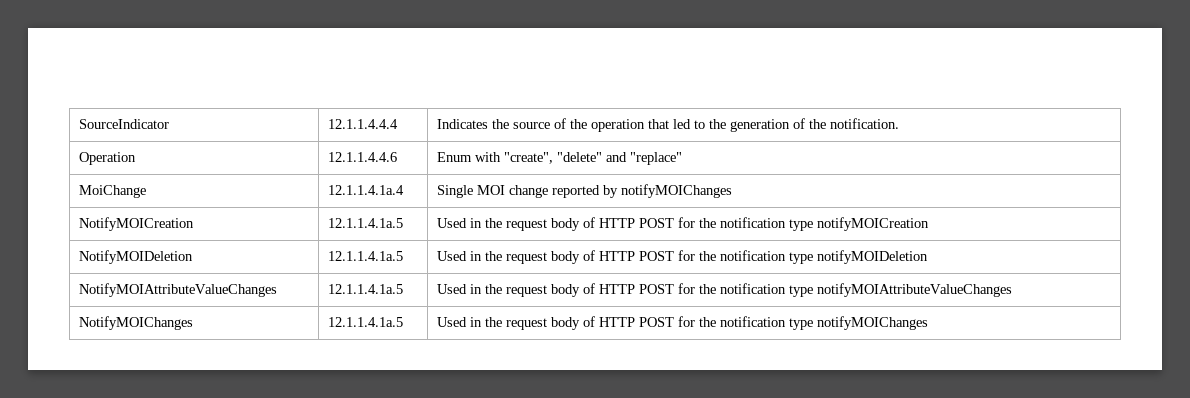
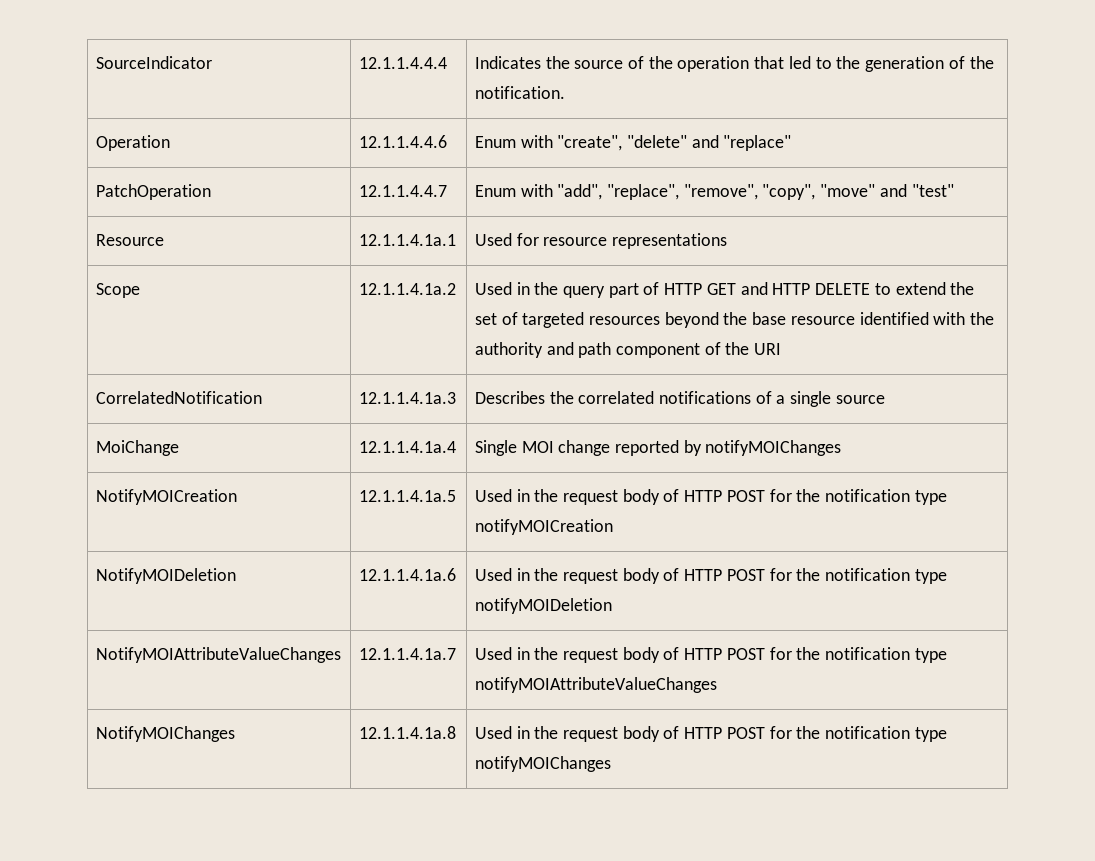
+ PatchOperation | 12.1.1.4.4.7 | Enum with "add", "replace", "remove", "copy", "move" and "test"
+ Resource | 12.1.1.4.1a.1 | Used for resource representations
+ Scope | 12.1.1.4.1a.2 | Used in the query part of HTTP GET and HTTP DELETE to extend the set of targeted resources beyond the base resource identified with the authority and path component of the URI
+ CorrelatedNotification | 12.1.1.4.1a.3 | Describes the correlated notifications of a single source
- NotifyMOIDeletion | 12.1.1.4.1a.5 | Used in the request body of HTTP POST for the notification type notifyMOIDeletion
+ NotifyMOIDeletion | 12.1.1.4.1a.6 | Used in the request body of HTTP POST for the notification type notifyMOIDeletion
- NotifyMOIAttributeValueChanges | 12.1.1.4.1a.5 | Used in the request body of HTTP POST for the notification type notifyMOIAttributeValueChanges
+ NotifyMOIAttributeValueChanges | 12.1.1.4.1a.7 | Used in the request body of HTTP POST for the notification type notifyMOIAttributeValueChanges
- NotifyMOIChanges | 12.1.1.4.1a.5 | Used in the request body of HTTP POST for the notification type notifyMOIChanges
+ NotifyMOIChanges | 12.1.1.4.1a.8 | Used in the request body of HTTP POST for the notification type notifyMOIChanges

